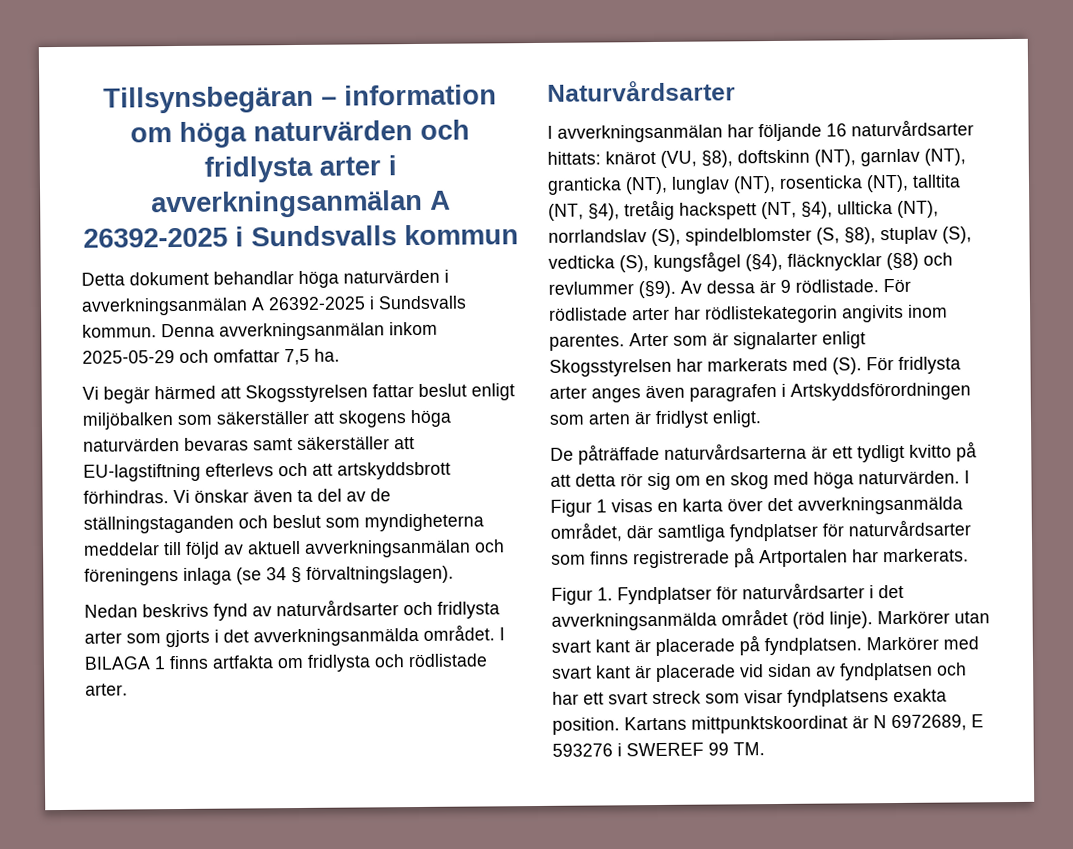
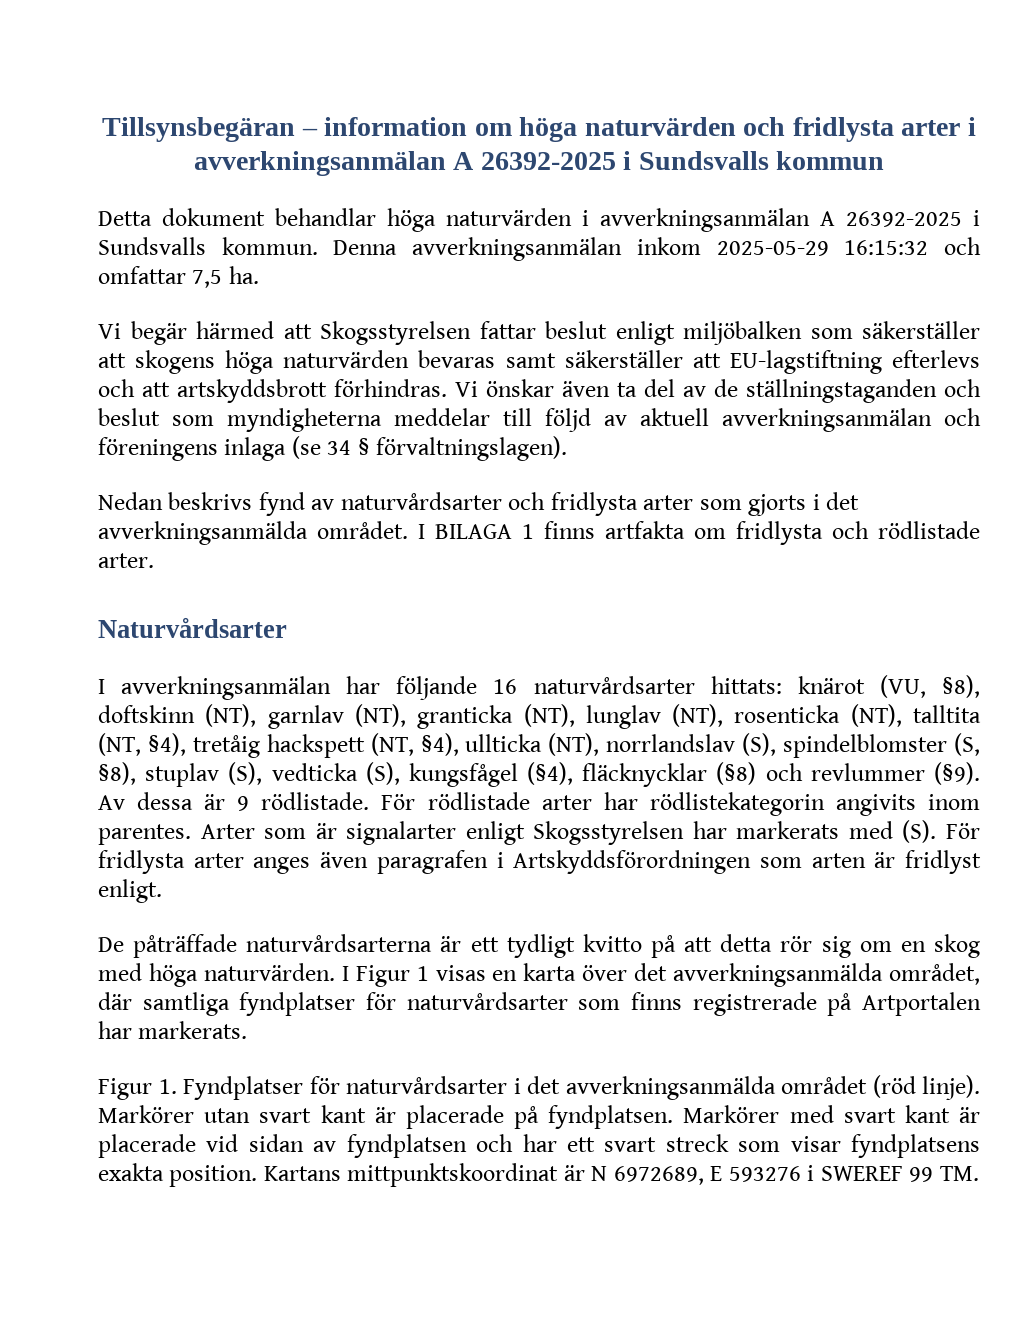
- Denna avverkningsanmälan inkom 2025-05-29 och omfattar 7,5 ha.
+ Denna avverkningsanmälan inkom 2025-05-29 16:15:32 och omfattar 7,5 ha.

